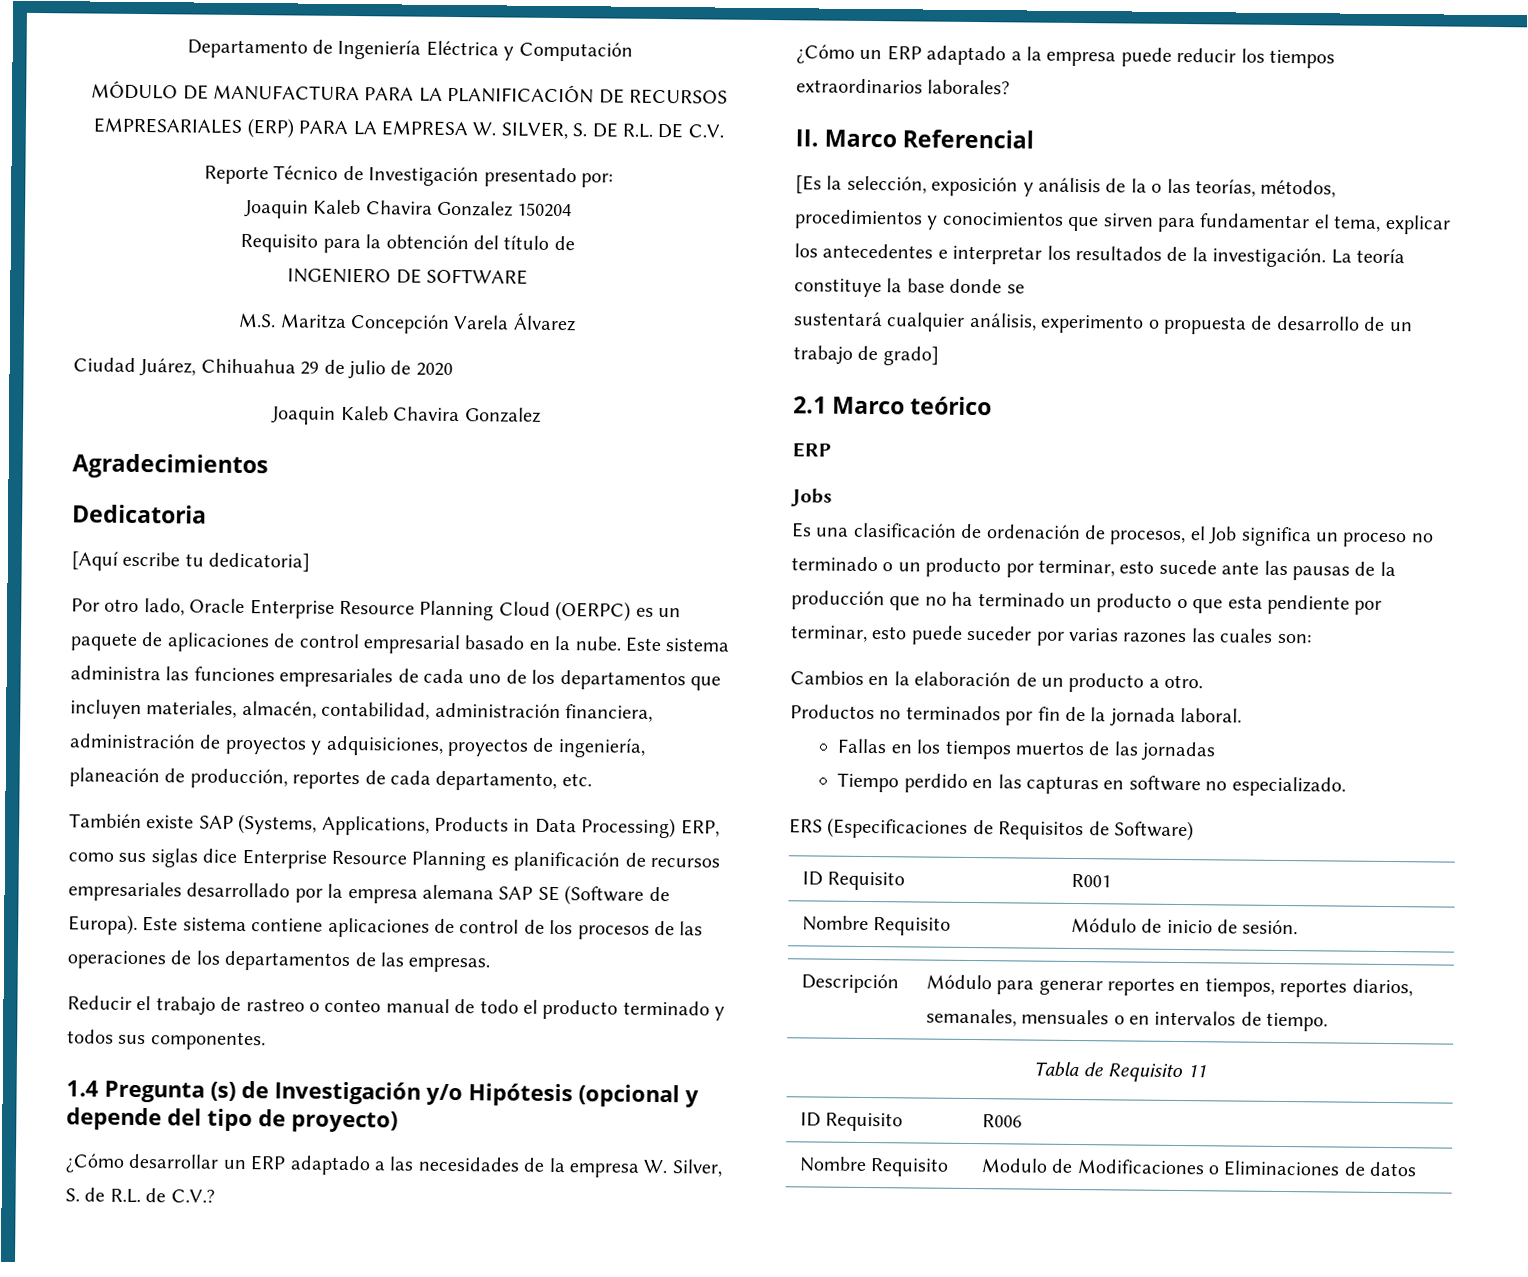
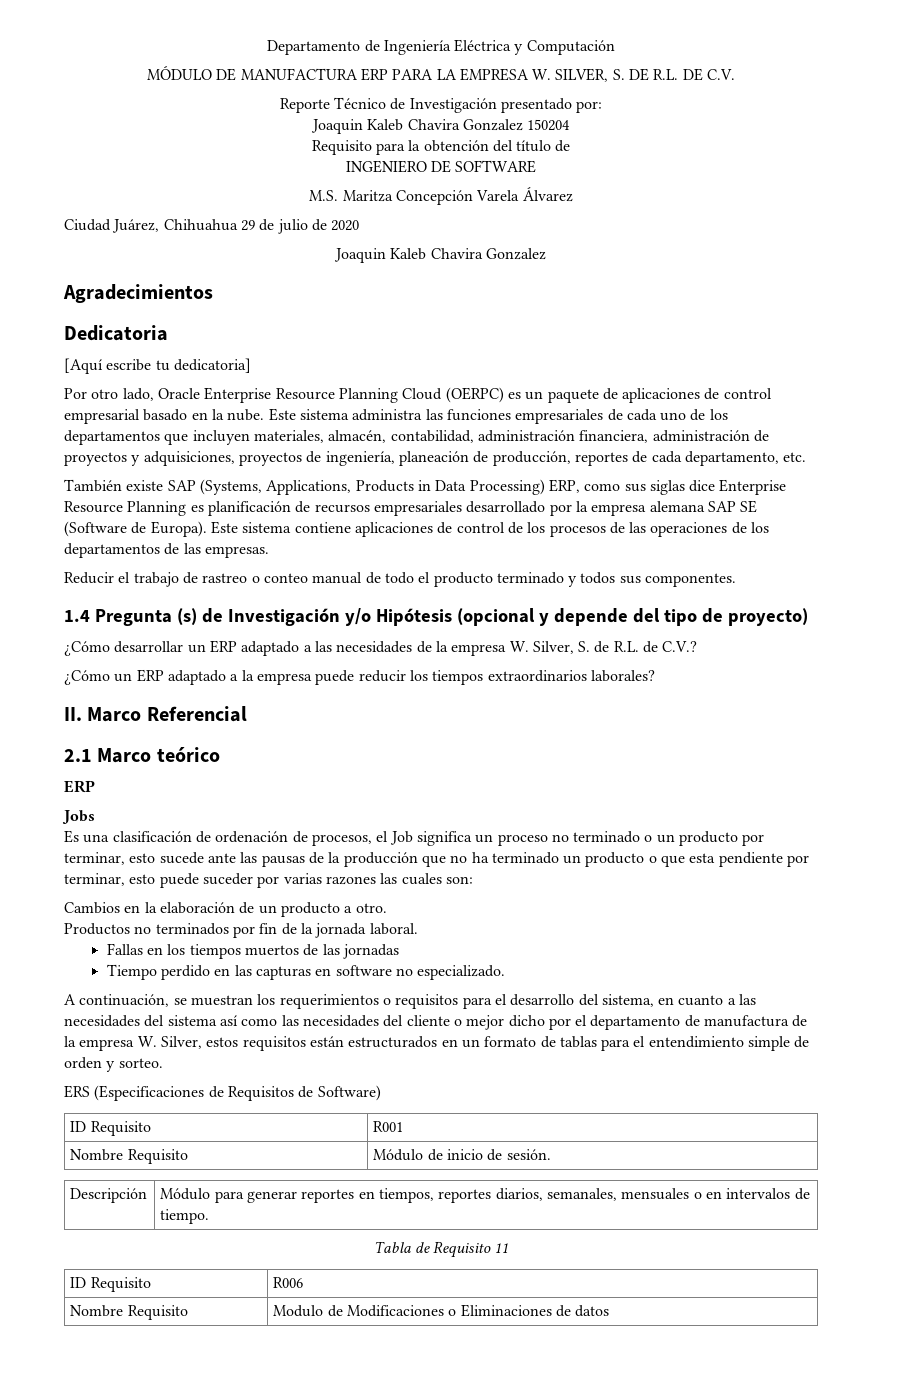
- MÓDULO DE MANUFACTURA PARA LA PLANIFICACIÓN DE RECURSOS EMPRESARIALES (ERP) PARA LA EMPRESA W. SILVER, S. DE R.L. DE C.V.
+ MÓDULO DE MANUFACTURA ERP PARA LA EMPRESA W. SILVER, S. DE R.L. DE C.V.
- [Es la selección, exposición y análisis de la o las teorías, métodos, procedimientos y conocimientos que sirven para fundamentar el tema, explicar los antecedentes e interpretar los resultados de la investigación. La teoría constituye la base donde se
- sustentará cualquier análisis, experimento o propuesta de desarrollo de un trabajo de grado]
+ A continuación, se muestran los requerimientos o requisitos para el desarrollo del sistema, en cuanto a las necesidades del sistema así como las necesidades del cliente o mejor dicho por el departamento de manufactura de la empresa W. Silver, estos requisitos están estructurados en un formato de tablas para el entendimiento simple de orden y sorteo.

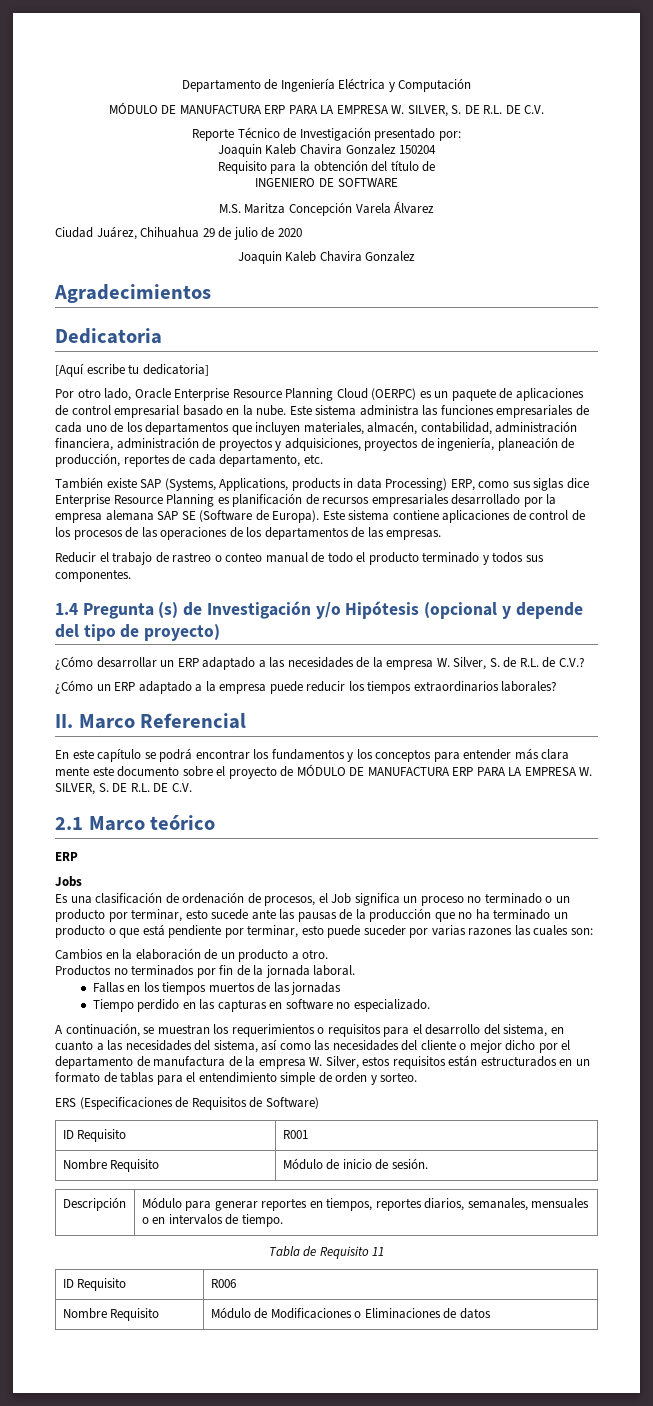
- También existe SAP (Systems, Applications, Products in Data Processing) ERP, como sus siglas dice Enterprise Resource Planning es planificación de recursos empresariales desarrollado por la empresa alemana SAP SE (Software de Europa).
+ También existe SAP (Systems, Applications, products in data Processing) ERP, como sus siglas dice Enterprise Resource Planning es planificación de recursos empresariales desarrollado por la empresa alemana SAP SE (Software de Europa).
+ En este capítulo se podrá encontrar los fundamentos y los conceptos para entender más clara mente este documento sobre el proyecto de MÓDULO DE MANUFACTURA ERP PARA LA EMPRESA W. SILVER, S. DE R.L. DE C.V.
- Es una clasificación de ordenación de procesos, el Job significa un proceso no terminado o un producto por terminar, esto sucede ante las pausas de la producción que no ha terminado un producto o que esta pendiente por terminar, esto puede suceder por varias razones las cuales son:
+ Es una clasificación de ordenación de procesos, el Job significa un proceso no terminado o un producto por terminar, esto sucede ante las pausas de la producción que no ha terminado un producto o que está pendiente por terminar, esto puede suceder por varias razones las cuales son:
- A continuación, se muestran los requerimientos o requisitos para el desarrollo del sistema, en cuanto a las necesidades del sistema así como las necesidades del cliente o mejor dicho por el departamento de manufactura de la empresa W. Silver, estos requisitos están estructurados en un formato de tablas para el entendimiento simple de orden y sorteo.
+ A continuación, se muestran los requerimientos o requisitos para el desarrollo del sistema, en cuanto a las necesidades del sistema, así como las necesidades del cliente o mejor dicho por el departamento de manufactura de la empresa W. Silver, estos requisitos están estructurados en un formato de tablas para el entendimiento simple de orden y sorteo.
- Nombre Requisito | Modulo de Modificaciones o Eliminaciones de datos
+ Nombre Requisito | Módulo de Modificaciones o Eliminaciones de datos

